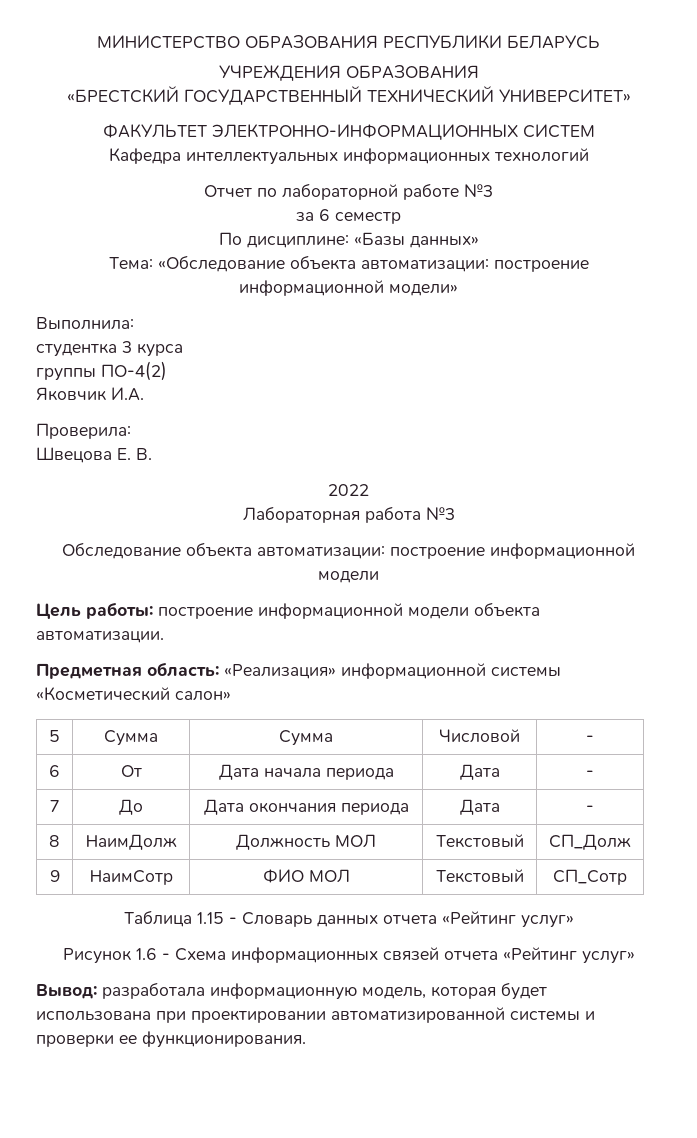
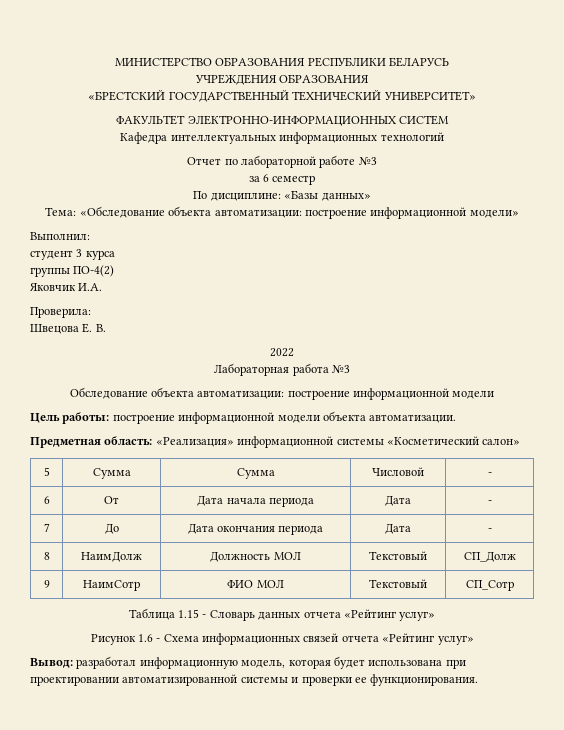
- Выполнила:
- студентка 3 курса
+ Выполнил:
+ студент 3 курса
- Вывод: разработала информационную модель, которая будет использована при проектировании автоматизированной системы и проверки ее функционирования.
+ Вывод: разработал информационную модель, которая будет использована при проектировании автоматизированной системы и проверки ее функционирования.

